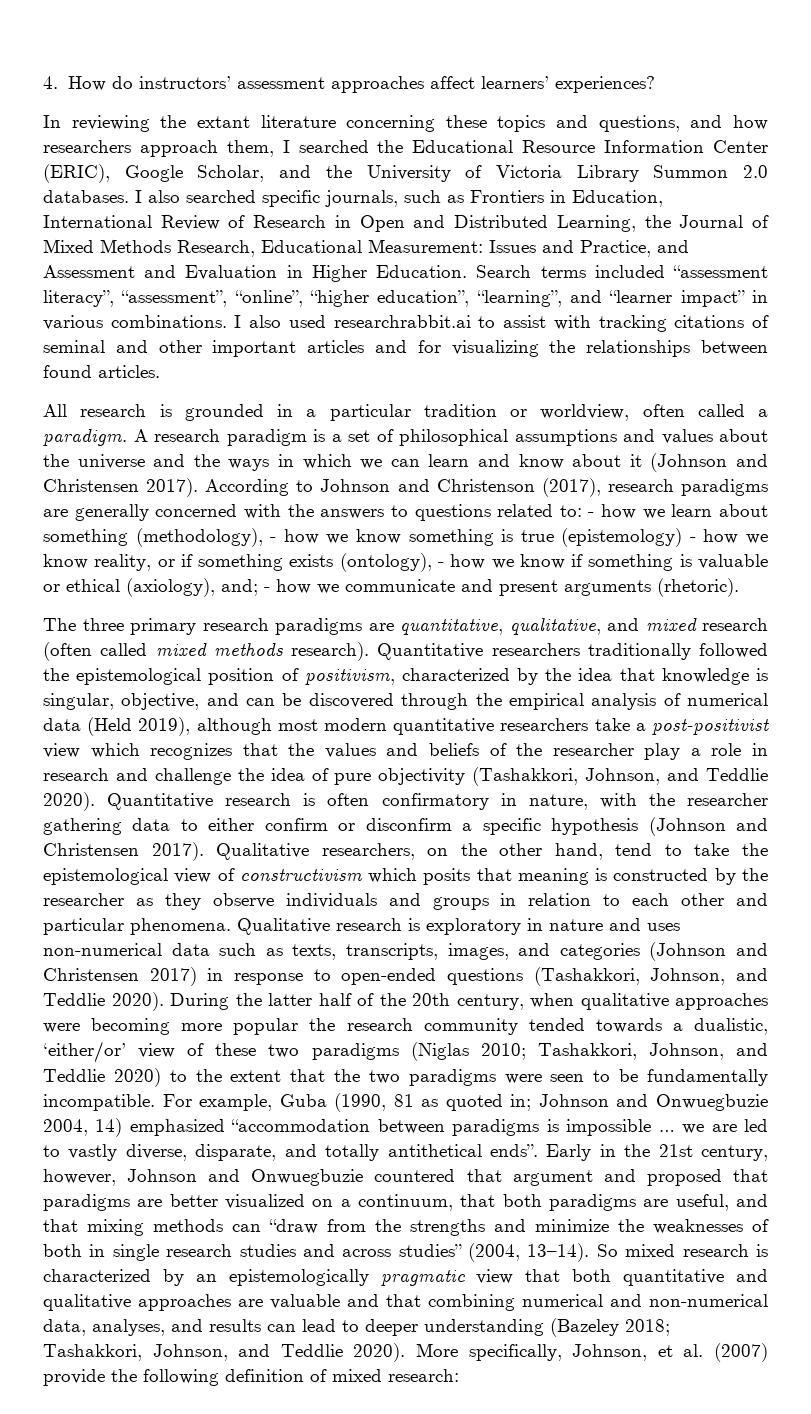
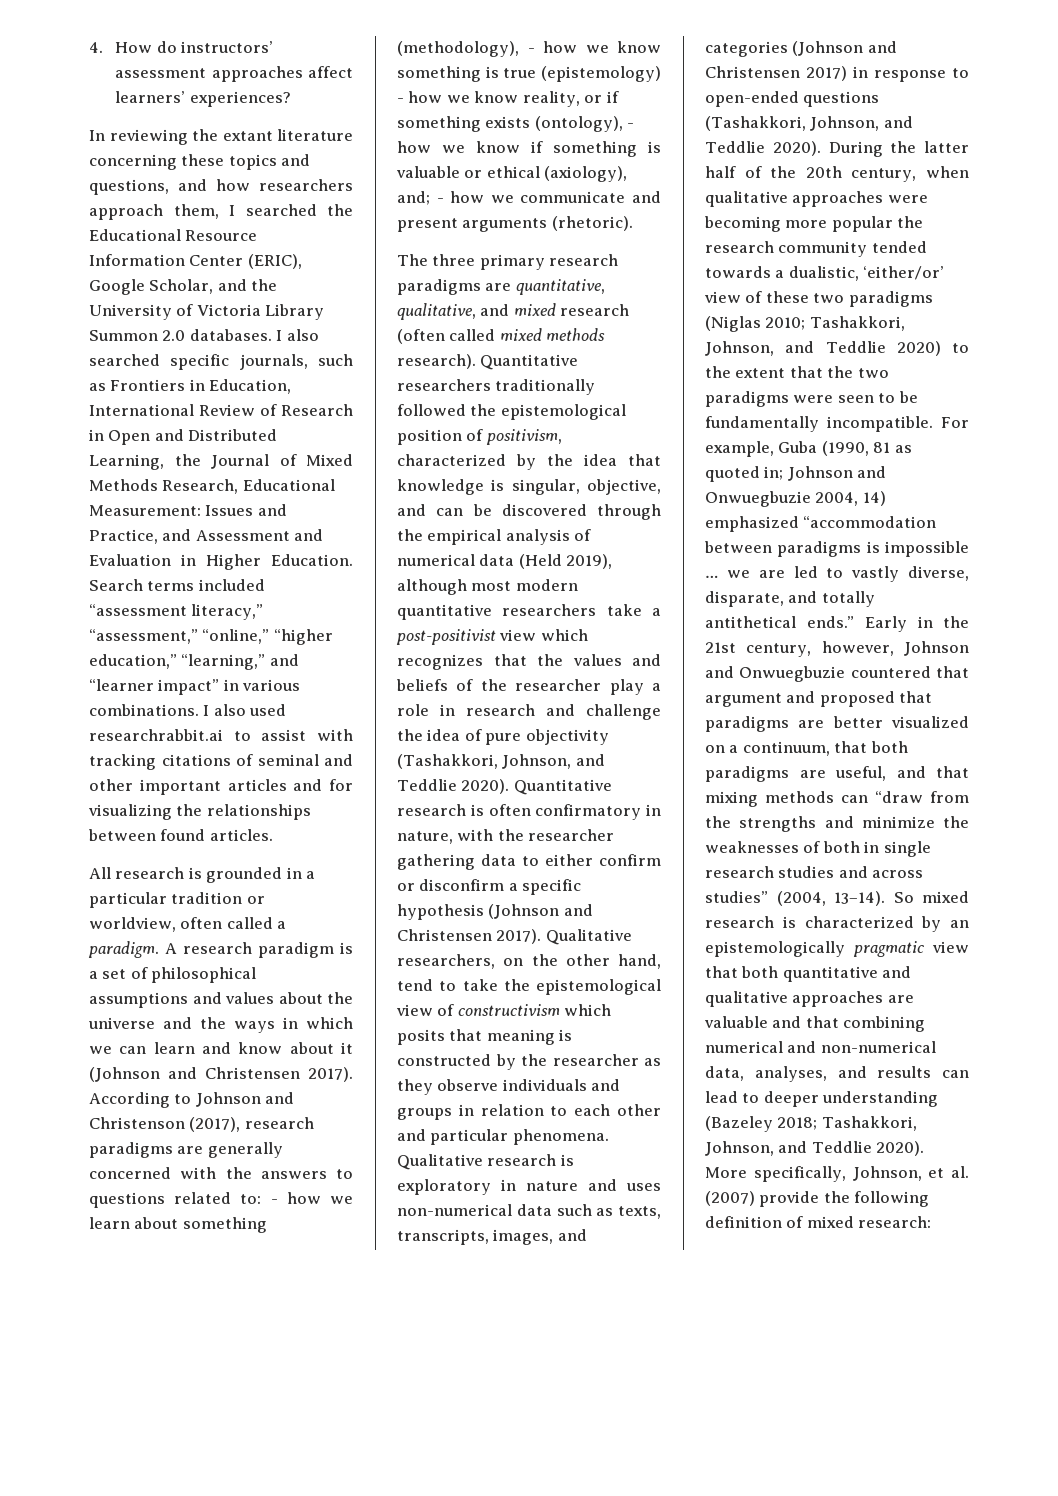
- Search terms included “assessment literacy”, “assessment”, “online”, “higher education”, “learning”, and “learner impact” in various combinations.
+ Search terms included “assessment literacy,” “assessment,” “online,” “higher education,” “learning,” and “learner impact” in various combinations.
- For example, Guba (1990, 81 as quoted in; Johnson and Onwuegbuzie 2004, 14) emphasized “accommodation between paradigms is impossible … we are led to vastly diverse, disparate, and totally antithetical ends”.
+ For example, Guba (1990, 81 as quoted in; Johnson and Onwuegbuzie 2004, 14) emphasized “accommodation between paradigms is impossible … we are led to vastly diverse, disparate, and totally antithetical ends.”

